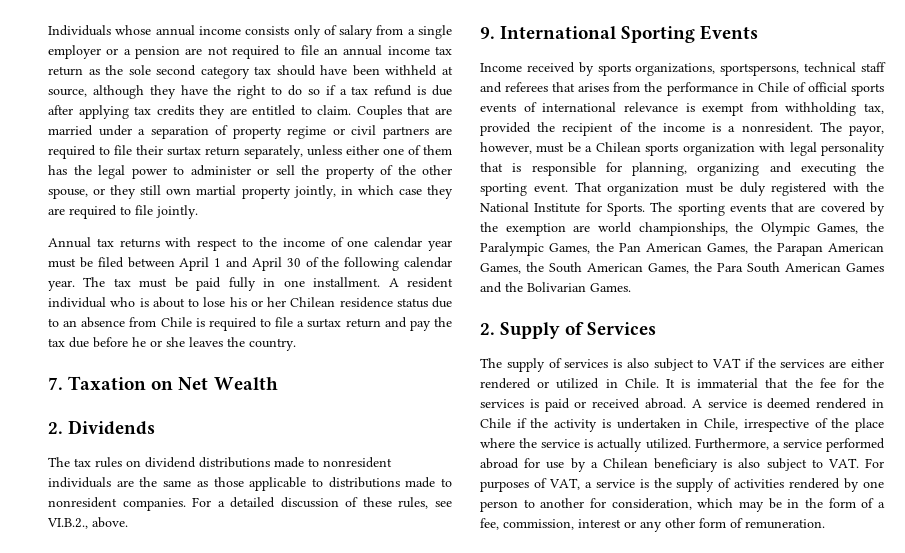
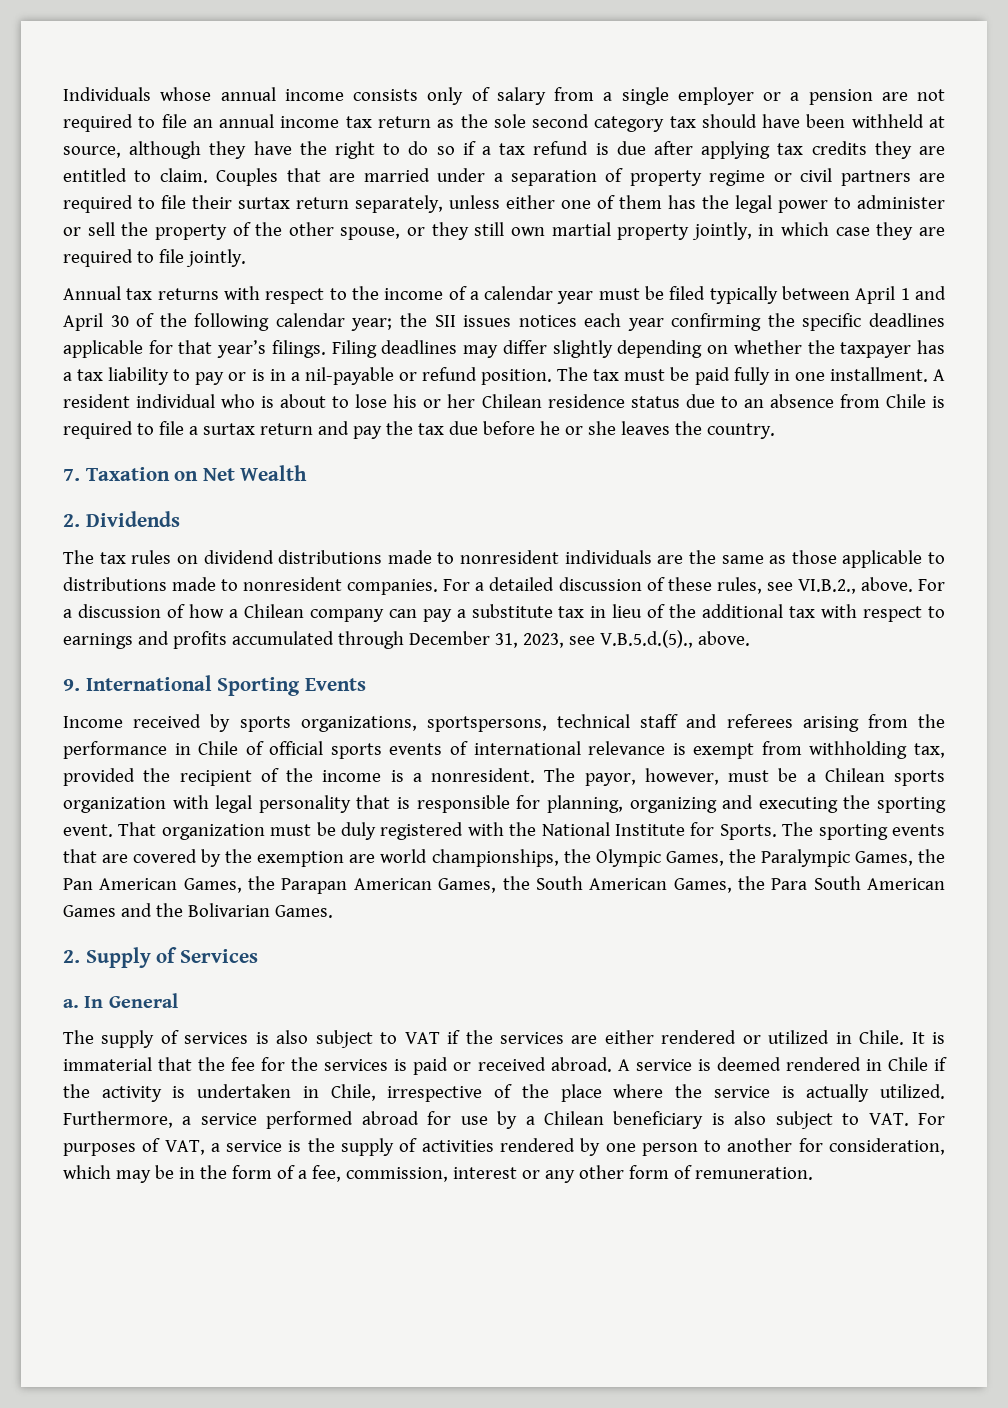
- Annual tax returns with respect to the income of one calendar year must be filed between April 1 and April 30 of the following calendar year.
+ Annual tax returns with respect to the income of a calendar year must be filed typically between April 1 and April 30 of the following calendar year; the SII issues notices each year confirming the specific deadlines applicable for that year’s filings. Filing deadlines may differ slightly depending on whether the taxpayer has a tax liability to pay or is in a nil-payable or refund position.
+ For a discussion of how a Chilean company can pay a substitute tax in lieu of the additional tax with respect to earnings and profits accumulated through December 31, 2023, see V.B.5.d.(5)., above.
- Income received by sports organizations, sportspersons, technical staff and referees that arises from the performance in Chile of official sports events of international relevance is exempt from withholding tax, provided the recipient of the income is a nonresident.
+ Income received by sports organizations, sportspersons, technical staff and referees arising from the performance in Chile of official sports events of international relevance is exempt from withholding tax, provided the recipient of the income is a nonresident.
+ a. In General

